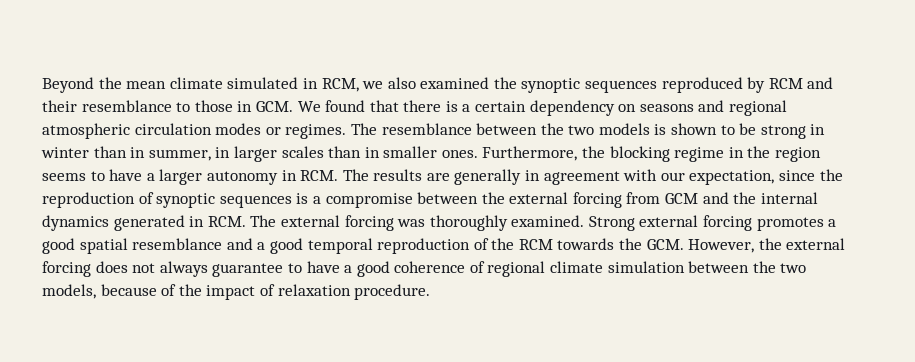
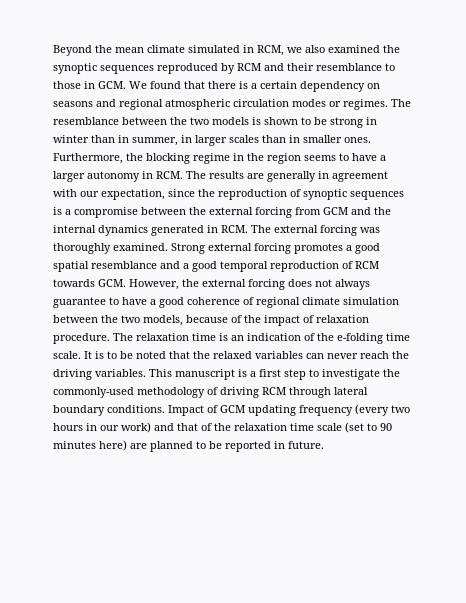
- Strong external forcing promotes a good spatial resemblance and a good temporal reproduction of the RCM towards the GCM. However, the external forcing does not always guarantee to have a good coherence of regional climate simulation between the two models, because of the impact of relaxation procedure.
+ Strong external forcing promotes a good spatial resemblance and a good temporal reproduction of RCM towards GCM. However, the external forcing does not always guarantee to have a good coherence of regional climate simulation between the two models, because of the impact of relaxation procedure.
+ The relaxation time is an indication of the e-folding time scale. It is to be noted that the relaxed variables can never reach the driving variables. This manuscript is a first step to investigate the commonly-used methodology of driving RCM through lateral boundary conditions. Impact of GCM updating frequency (every two hours in our work) and that of the relaxation time scale (set to 90 minutes here) are planned to be reported in future.

